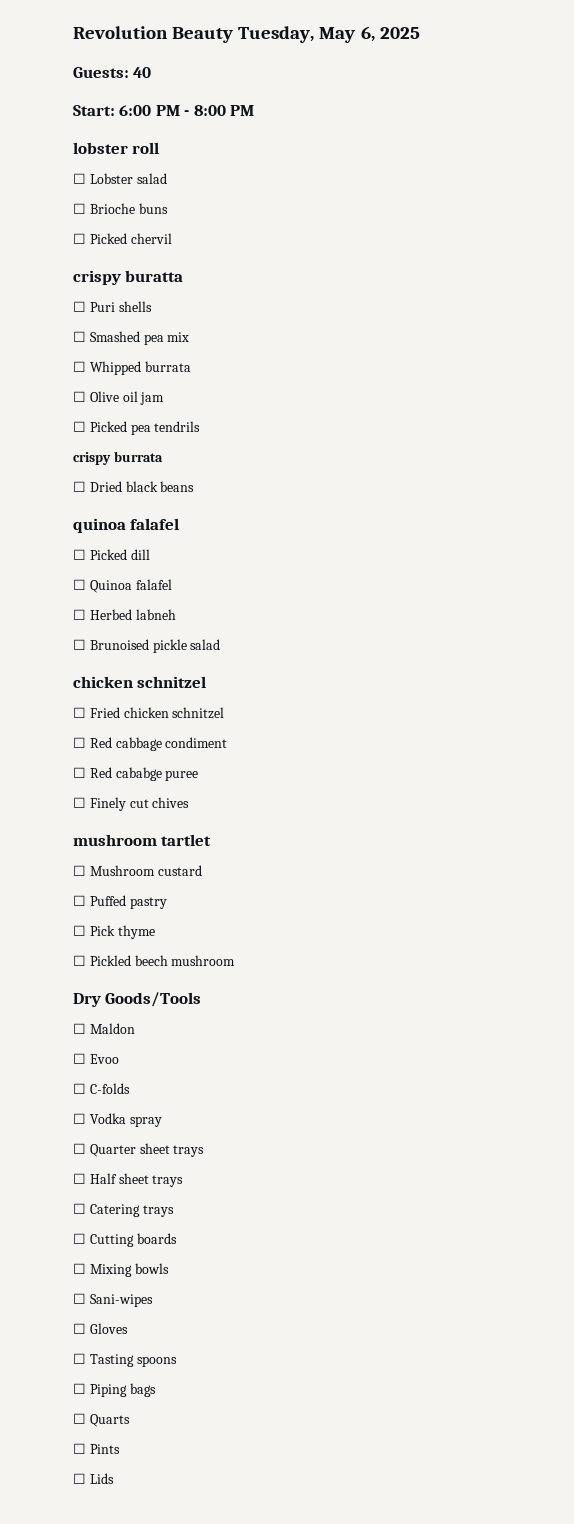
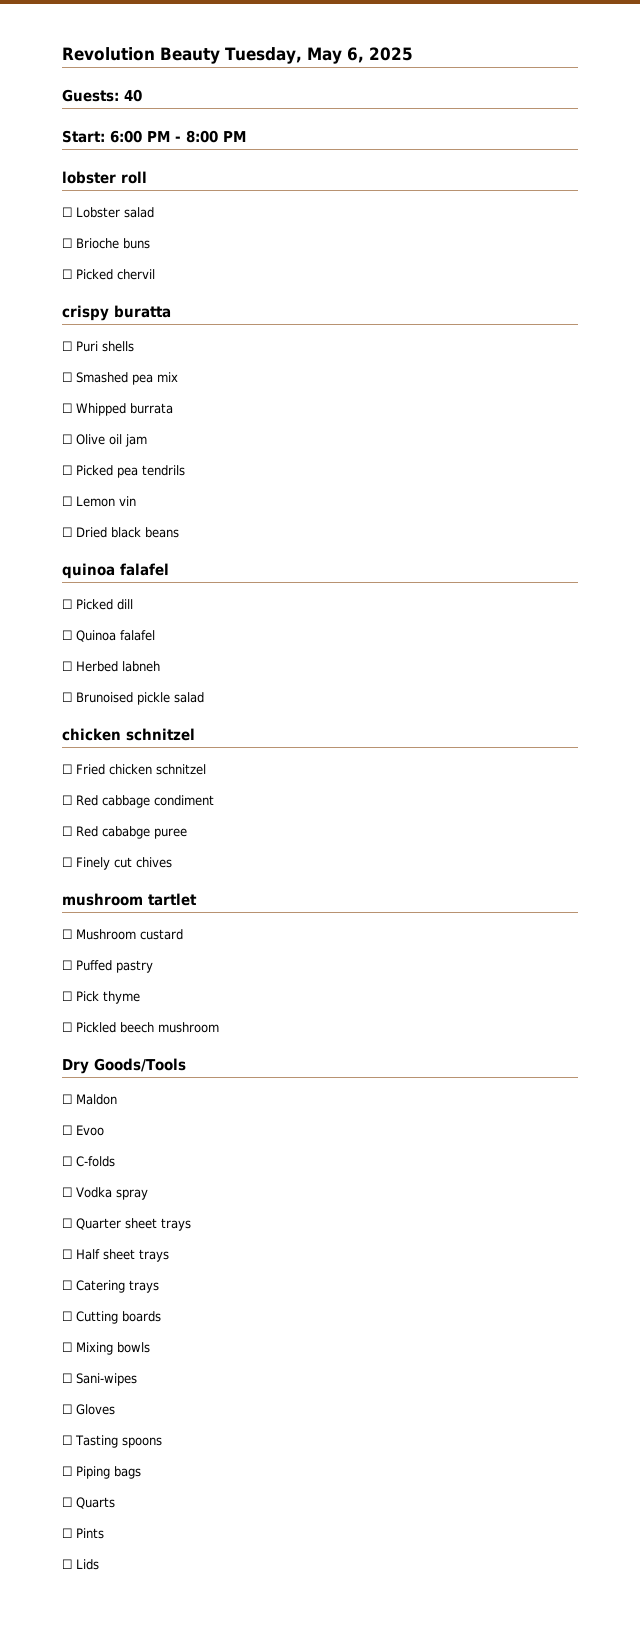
- crispy burrata
+ ☐ Lemon vin

